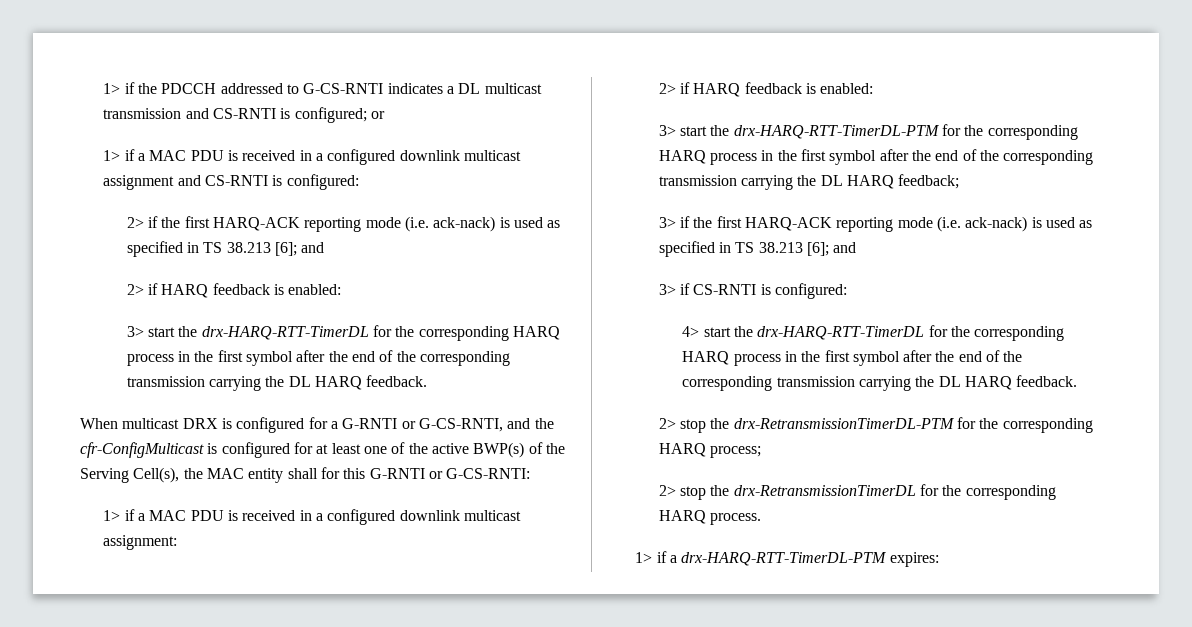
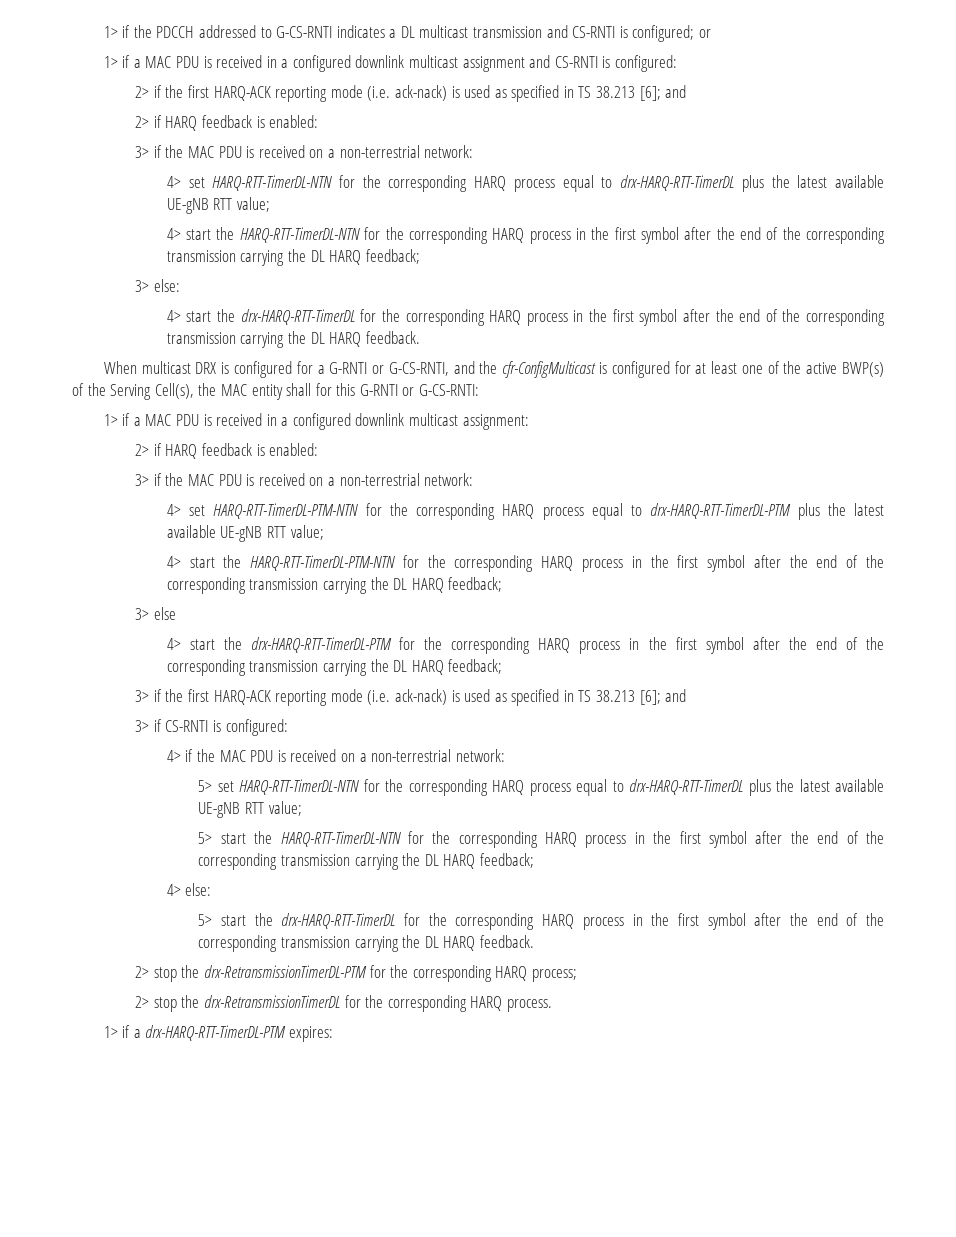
  2> if the first HARQ-ACK reporting mode (i.e. ack-nack) is used as specified in TS 38.213 [6]; and
  2> if HARQ feedback is enabled:
- 3> start the drx-HARQ-RTT-TimerDL for the corresponding HARQ process in the first symbol after the end of the corresponding transmission carrying the DL HARQ feedback.
+ 3> if the MAC PDU is received on a non-terrestrial network:
+ 4> set HARQ-RTT-TimerDL-NTN for the corresponding HARQ process equal to drx-HARQ-RTT-TimerDL plus the latest available UE-gNB RTT value;
+ 4> start the HARQ-RTT-TimerDL-NTN for the corresponding HARQ process in the first symbol after the end of the corresponding transmission carrying the DL HARQ feedback;
+ 3> else:
+ 4> start the drx-HARQ-RTT-TimerDL for the corresponding HARQ process in the first symbol after the end of the corresponding transmission carrying the DL HARQ feedback.
  1> if a MAC PDU is received in a configured downlink multicast assignment:
  2> if HARQ feedback is enabled:
- 3> start the drx-HARQ-RTT-TimerDL-PTM for the corresponding HARQ process in the first symbol after the end of the corresponding transmission carrying the DL HARQ feedback;
+ 3> if the MAC PDU is received on a non-terrestrial network:
+ 4> set HARQ-RTT-TimerDL-PTM-NTN for the corresponding HARQ process equal to drx-HARQ-RTT-TimerDL-PTM plus the latest available UE-gNB RTT value;
+ 4> start the HARQ-RTT-TimerDL-PTM-NTN for the corresponding HARQ process in the first symbol after the end of the corresponding transmission carrying the DL HARQ feedback;
+ 3> else
+ 4> start the drx-HARQ-RTT-TimerDL-PTM for the corresponding HARQ process in the first symbol after the end of the corresponding transmission carrying the DL HARQ feedback;
- 4> start the drx-HARQ-RTT-TimerDL for the corresponding HARQ process in the first symbol after the end of the corresponding transmission carrying the DL HARQ feedback.
+ 4> if the MAC PDU is received on a non-terrestrial network:
+ 5> set HARQ-RTT-TimerDL-NTN for the corresponding HARQ process equal to drx-HARQ-RTT-TimerDL plus the latest available UE-gNB RTT value;
+ 5> start the HARQ-RTT-TimerDL-NTN for the corresponding HARQ process in the first symbol after the end of the corresponding transmission carrying the DL HARQ feedback;
+ 4> else:
+ 5> start the drx-HARQ-RTT-TimerDL for the corresponding HARQ process in the first symbol after the end of the corresponding transmission carrying the DL HARQ feedback.

